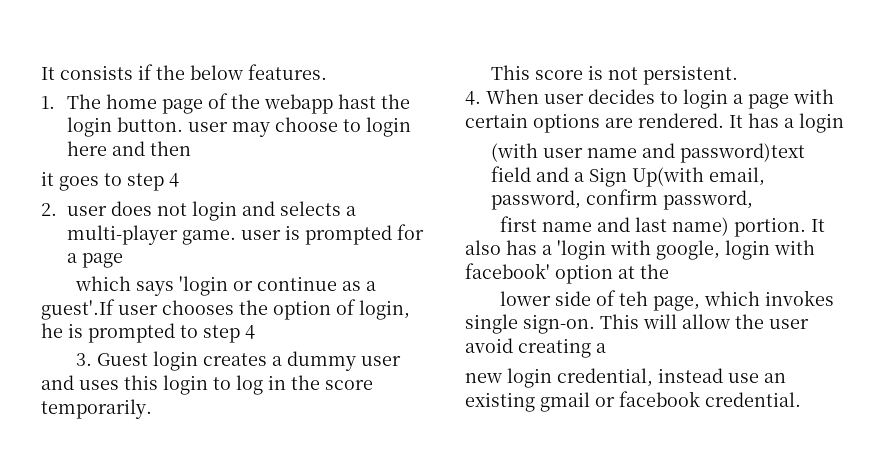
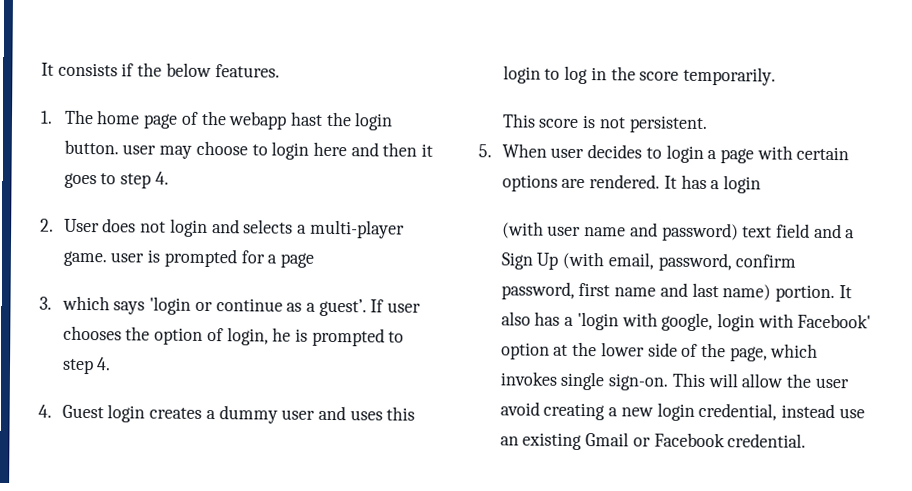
- 1. The home page of the webapp hast the login button. user may choose to login here and then
- it goes to step 4
+ 1. The home page of the webapp hast the login button. user may choose to login here and then it goes to step 4.
- 2. user does not login and selects a multi-player game. user is prompted for a page
+ 2. User does not login and selects a multi-player game. user is prompted for a page
- which says 'login or continue as a guest'.If user chooses the option of login, he is prompted to step 4
- 3. Guest login creates a dummy user and uses this login to log in the score temporarily.
+ 3. which says 'login or continue as a guest’. If user chooses the option of login, he is prompted to step 4.
+ 4. Guest login creates a dummy user and uses this login to log in the score temporarily.
- 4. When user decides to login a page with certain options are rendered.
+ 5. When user decides to login a page with certain options are rendered.
- (with user name and password)text field and a Sign Up(with email, password, confirm password,
- first name and last name) portion.
+ (with user name and password) text field and a Sign Up (with email, password, confirm password, first name and last name) portion.
- It also has a 'login with google, login with facebook' option at the
- lower side of teh page, which invokes single sign-on.
+ It also has a 'login with google, login with Facebook' option at the lower side of the page, which invokes single sign-on.
- This will allow the user avoid creating a
- new login credential, instead use an existing gmail or facebook credential.
+ This will allow the user avoid creating a new login credential, instead use an existing Gmail or Facebook credential.

